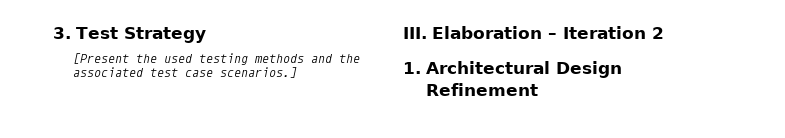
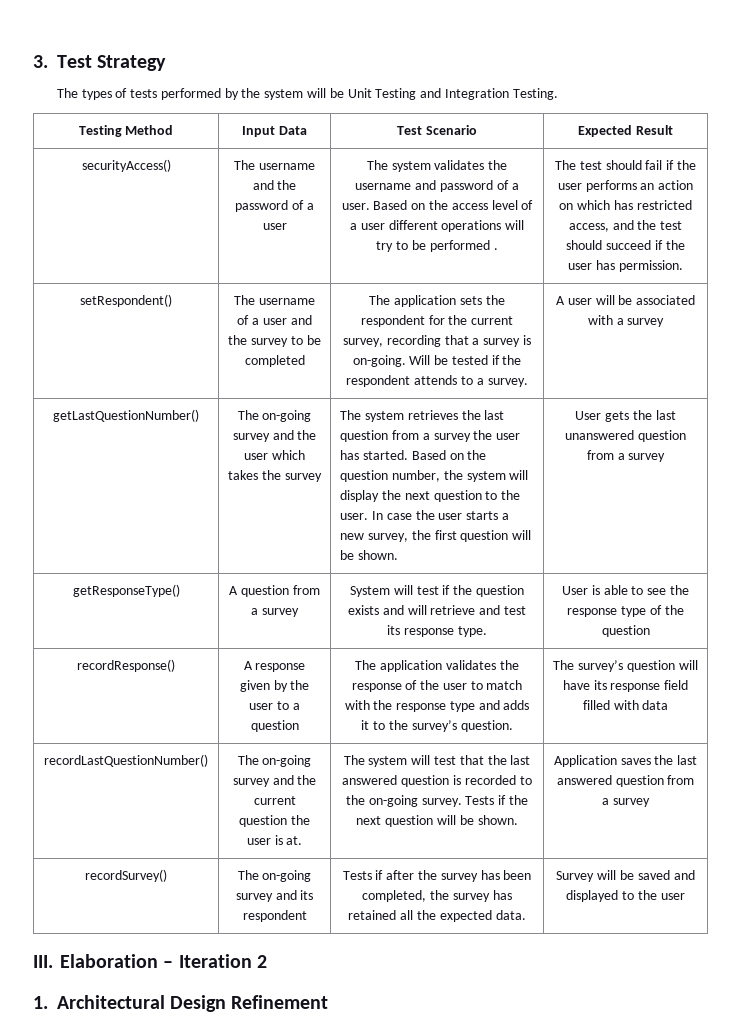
- [Present the used testing methods and the associated test case scenarios.]
+ The types of tests performed by the system will be Unit Testing and Integration Testing.
+ Testing Method | Input Data | Test Scenario | Expected Result
+ securityAccess() | The username and the password of a user | The system validates the username and password of a user. Based on the access level of a user different operations will try to be performed . | The test should fail if the user performs an action on which has restricted access, and the test should succeed if the user has permission.
+ setRespondent() | The username of a user and the survey to be completed | The application sets the respondent for the current survey, recording that a survey is on-going. Will be tested if the respondent attends to a survey. | A user will be associated with a survey
+ getLastQuestionNumber() | The on-going survey and the user which takes the survey | The system retrieves the last question from a survey the user has started. Based on the question number, the system will display the next question to the user. In case the user starts a new survey, the first question will be shown. | User gets the last unanswered question from a survey
+ getResponseType() | A question from a survey | System will test if the question exists and will retrieve and test its response type. | User is able to see the response type of the question
+ recordResponse() | A response given by the user to a question | The application validates the response of the user to match with the response type and adds it to the survey’s question. | The survey’s question will have its response field filled with data
+ recordLastQuestionNumber() | The on-going survey and the current question the user is at. | The system will test that the last answered question is recorded to the on-going survey. Tests if the next question will be shown. | Application saves the last answered question from a survey
+ recordSurvey() | The on-going survey and its respondent | Tests if after the survey has been completed, the survey has retained all the expected data. | Survey will be saved and displayed to the user

